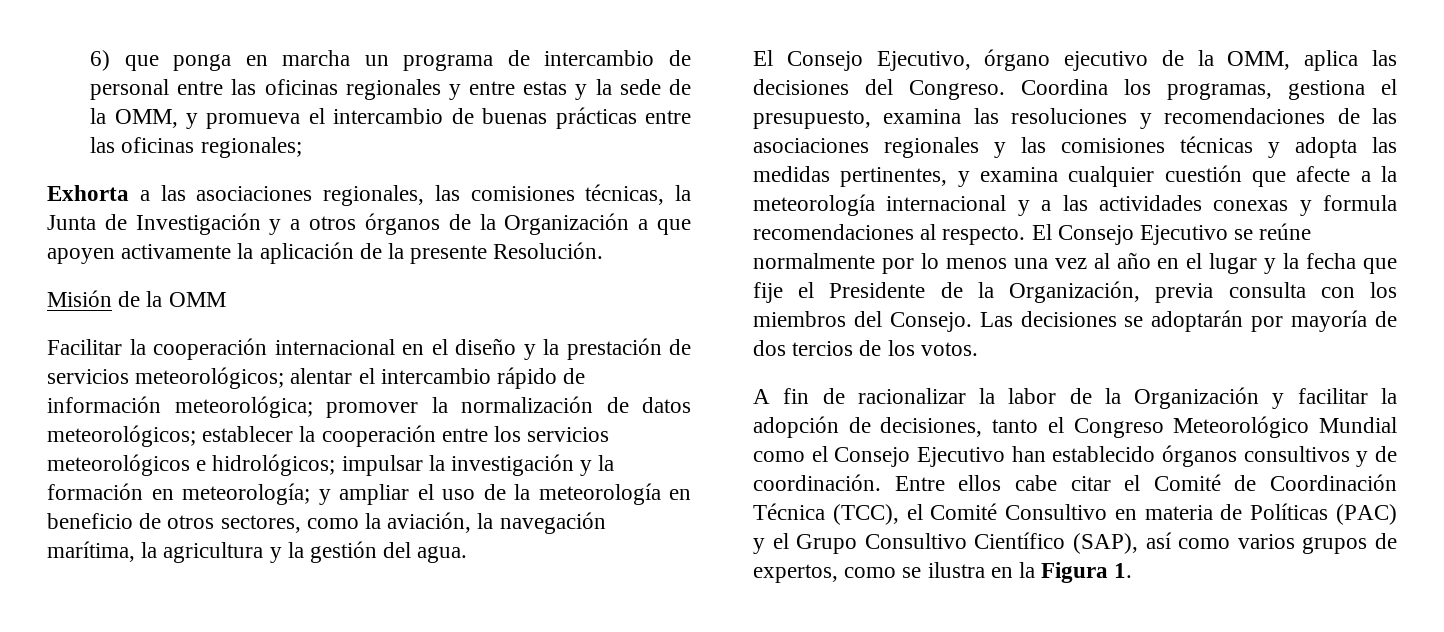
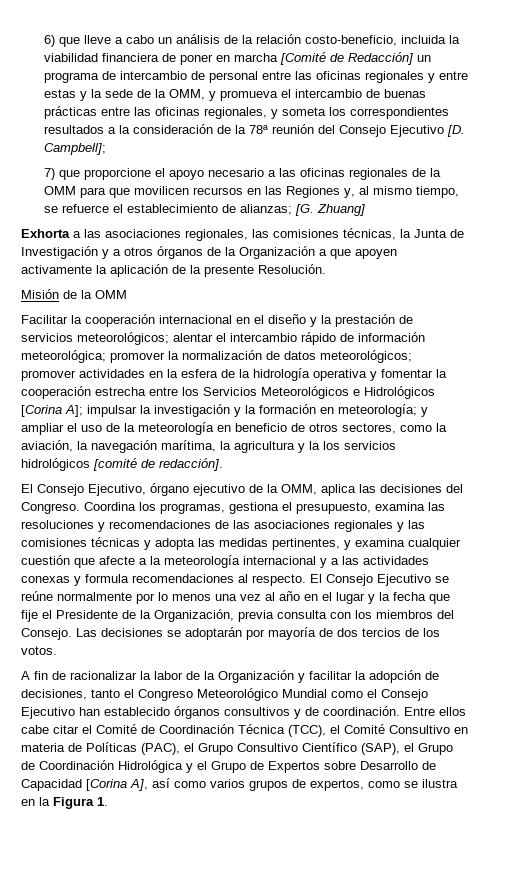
- 6) que ponga en marcha un programa de intercambio de personal entre las oficinas regionales y entre estas y la sede de la OMM, y promueva el intercambio de buenas prácticas entre las oficinas regionales;
+ 6) que lleve a cabo un análisis de la relación costo-beneficio, incluida la viabilidad financiera de poner en marcha [Comité de Redacción] un programa de intercambio de personal entre las oficinas regionales y entre estas y la sede de la OMM, y promueva el intercambio de buenas prácticas entre las oficinas regionales, y someta los correspondientes resultados a la consideración de la 78ª reunión del Consejo Ejecutivo [D. Campbell];
+ 7) que proporcione el apoyo necesario a las oficinas regionales de la OMM para que movilicen recursos en las Regiones y, al mismo tiempo, se refuerce el establecimiento de alianzas; [G. Zhuang]
- Facilitar la cooperación internacional en el diseño y la prestación de servicios meteorológicos; alentar el intercambio rápido de información meteorológica; promover la normalización de datos meteorológicos; establecer la cooperación entre los servicios meteorológicos e hidrológicos; impulsar la investigación y la formación en meteorología; y ampliar el uso de la meteorología en beneficio de otros sectores, como la aviación, la navegación marítima, la agricultura y la gestión del agua.
+ Facilitar la cooperación internacional en el diseño y la prestación de servicios meteorológicos; alentar el intercambio rápido de información meteorológica; promover la normalización de datos meteorológicos; promover actividades en la esfera de la hidrología operativa y fomentar la cooperación estrecha entre los Servicios Meteorológicos e Hidrológicos [Corina A]; impulsar la investigación y la formación en meteorología; y ampliar el uso de la meteorología en beneficio de otros sectores, como la aviación, la navegación marítima, la agricultura y la los servicios hidrológicos [comité de redacción].
- Entre ellos cabe citar el Comité de Coordinación Técnica (TCC), el Comité Consultivo en materia de Políticas (PAC) y el Grupo Consultivo Científico (SAP), así como varios grupos de expertos, como se ilustra en la Figura 1.
+ Entre ellos cabe citar el Comité de Coordinación Técnica (TCC), el Comité Consultivo en materia de Políticas (PAC), el Grupo Consultivo Científico (SAP), el Grupo de Coordinación Hidrológica y el Grupo de Expertos sobre Desarrollo de Capacidad [Corina A], así como varios grupos de expertos, como se ilustra en la Figura 1.

